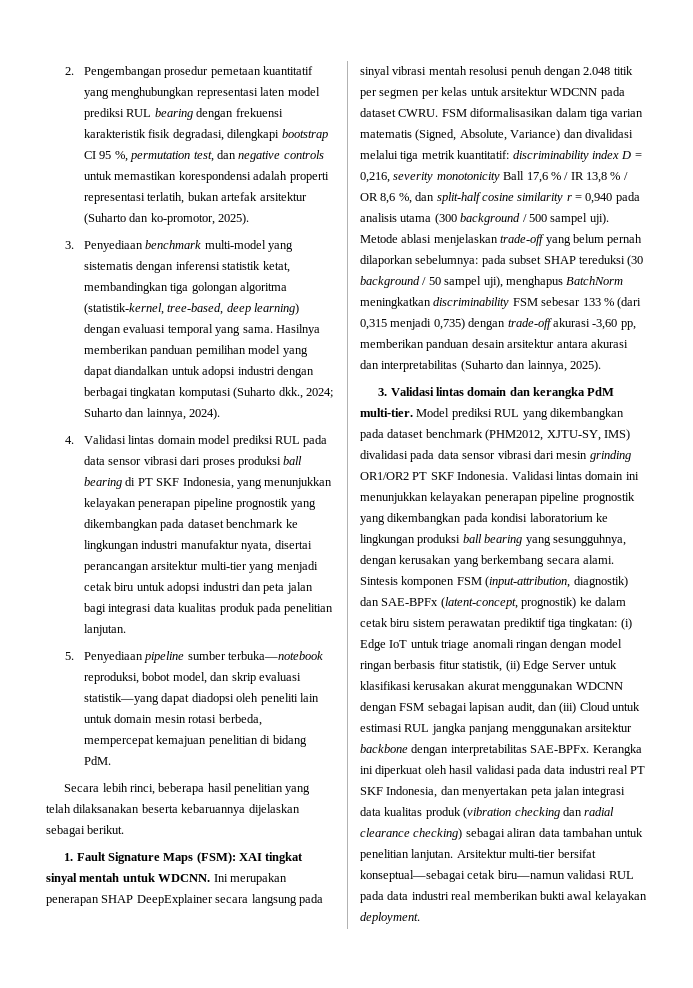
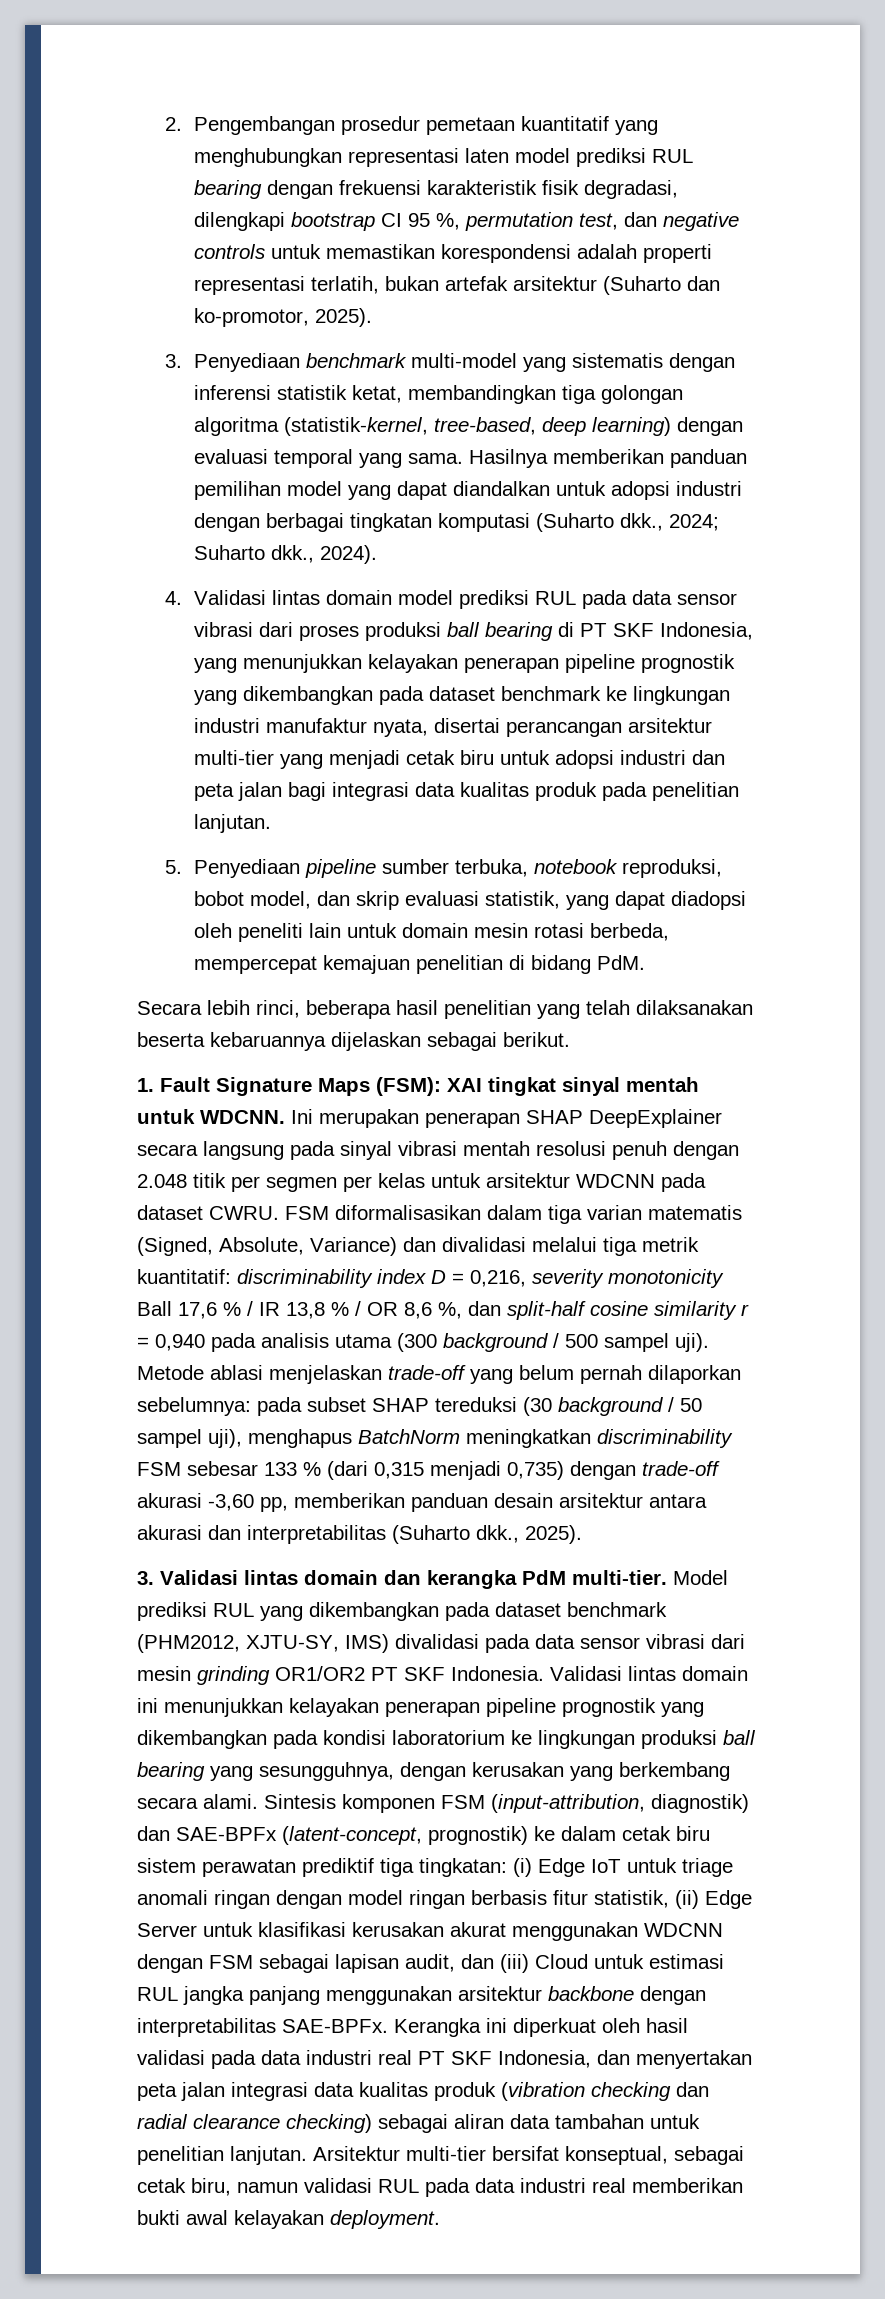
- Hasilnya memberikan panduan pemilihan model yang dapat diandalkan untuk adopsi industri dengan berbagai tingkatan komputasi (Suharto dkk., 2024; Suharto dan lainnya, 2024).
+ Hasilnya memberikan panduan pemilihan model yang dapat diandalkan untuk adopsi industri dengan berbagai tingkatan komputasi (Suharto dkk., 2024; Suharto dkk., 2024).
- 5. Penyediaan pipeline sumber terbuka—notebook reproduksi, bobot model, dan skrip evaluasi statistik—yang dapat diadopsi oleh peneliti lain untuk domain mesin rotasi berbeda, mempercepat kemajuan penelitian di bidang PdM.
+ 5. Penyediaan pipeline sumber terbuka, notebook reproduksi, bobot model, dan skrip evaluasi statistik, yang dapat diadopsi oleh peneliti lain untuk domain mesin rotasi berbeda, mempercepat kemajuan penelitian di bidang PdM.
- Metode ablasi menjelaskan trade-off yang belum pernah dilaporkan sebelumnya: pada subset SHAP tereduksi (30 background / 50 sampel uji), menghapus BatchNorm meningkatkan discriminability FSM sebesar 133 % (dari 0,315 menjadi 0,735) dengan trade-off akurasi -3,60 pp, memberikan panduan desain arsitektur antara akurasi dan interpretabilitas (Suharto dan lainnya, 2025).
+ Metode ablasi menjelaskan trade-off yang belum pernah dilaporkan sebelumnya: pada subset SHAP tereduksi (30 background / 50 sampel uji), menghapus BatchNorm meningkatkan discriminability FSM sebesar 133 % (dari 0,315 menjadi 0,735) dengan trade-off akurasi -3,60 pp, memberikan panduan desain arsitektur antara akurasi dan interpretabilitas (Suharto dkk., 2025).
- Arsitektur multi-tier bersifat konseptual—sebagai cetak biru—namun validasi RUL pada data industri real memberikan bukti awal kelayakan deployment.
+ Arsitektur multi-tier bersifat konseptual, sebagai cetak biru, namun validasi RUL pada data industri real memberikan bukti awal kelayakan deployment.

